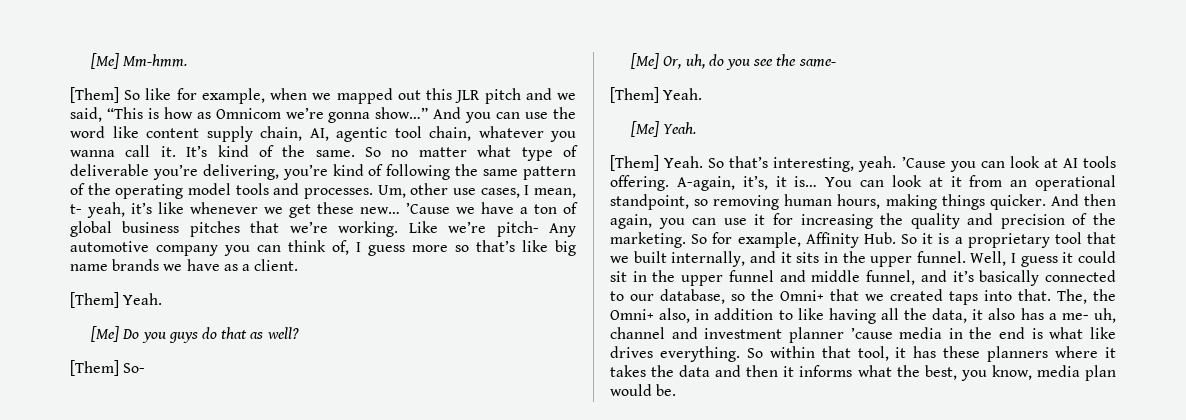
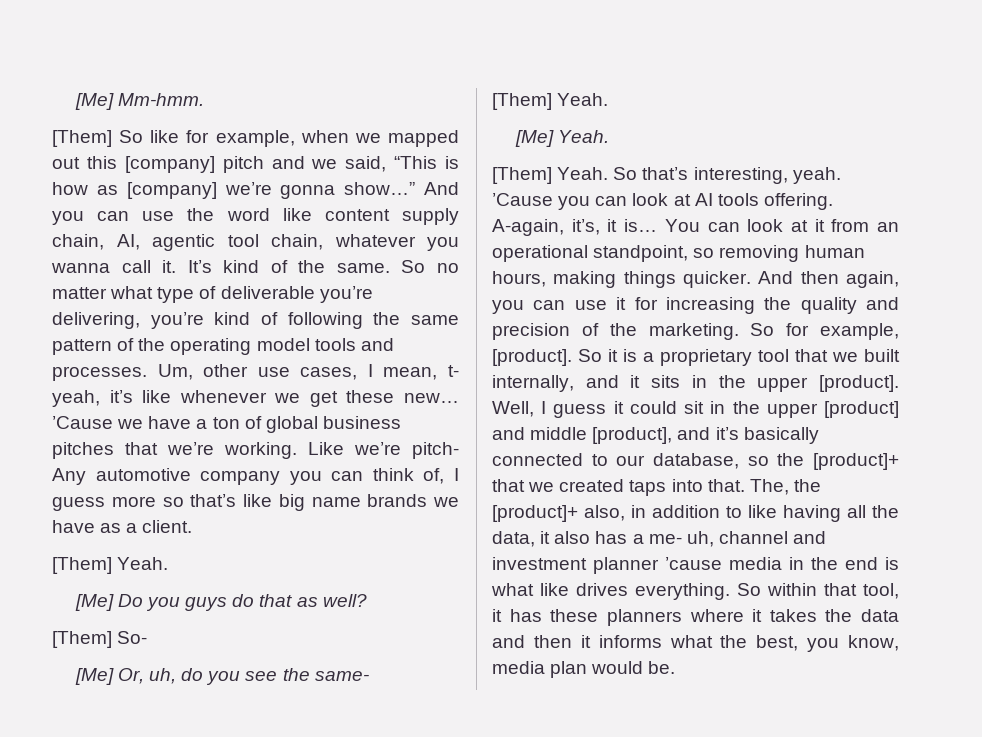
- [Them] So like for example, when we mapped out this JLR pitch and we said, “This is how as Omnicom we’re gonna show…”
+ [Them] So like for example, when we mapped out this [company] pitch and we said, “This is how as [company] we’re gonna show…”
- So for example, Affinity Hub. So it is a proprietary tool that we built internally, and it sits in the upper funnel.
+ So for example, [product]. So it is a proprietary tool that we built internally, and it sits in the upper [product].
- Well, I guess it could sit in the upper funnel and middle funnel, and it’s basically connected to our database, so the Omni+ that we created taps into that.
+ Well, I guess it could sit in the upper [product] and middle [product], and it’s basically connected to our database, so the [product]+ that we created taps into that.
- The, the Omni+ also, in addition to like having all the data, it also has a me- uh, channel and investment planner ’cause media in the end is what like drives everything.
+ The, the [product]+ also, in addition to like having all the data, it also has a me- uh, channel and investment planner ’cause media in the end is what like drives everything.

